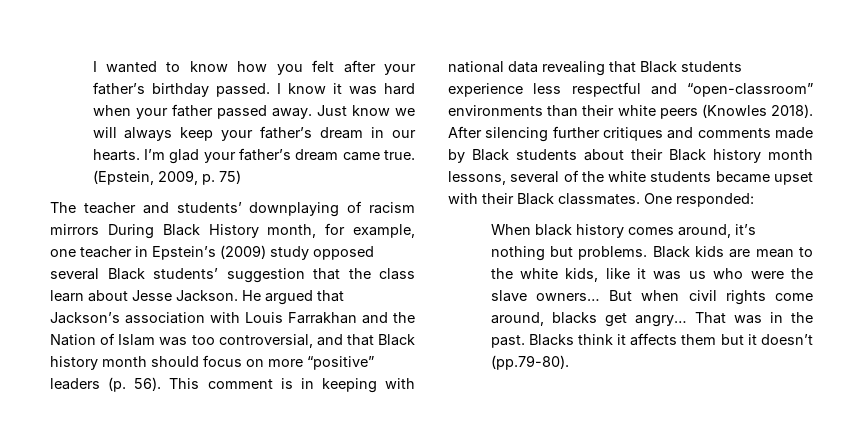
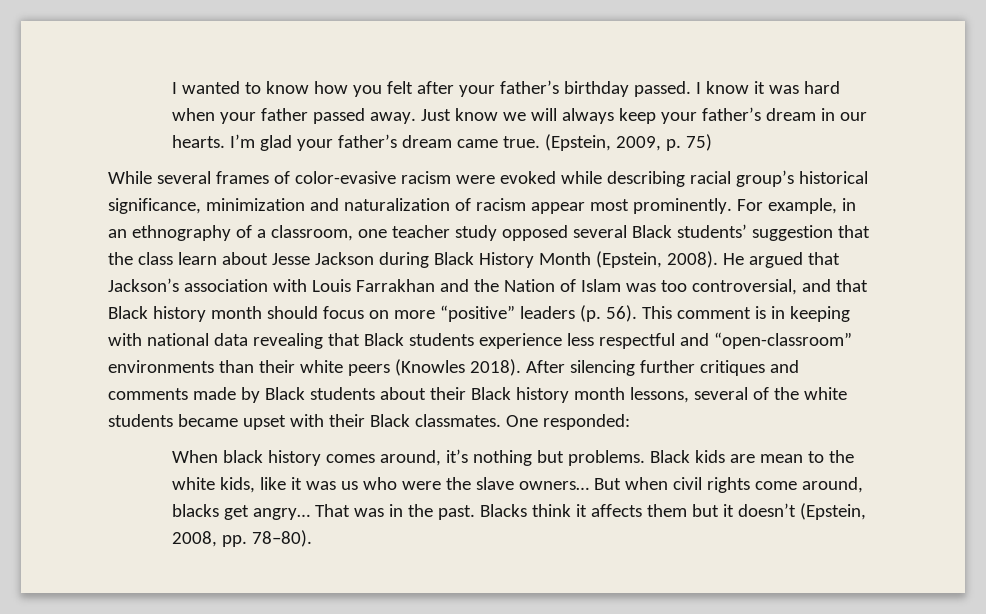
- The teacher and students’ downplaying of racism mirrors During Black History month, for example, one teacher in Epstein’s (2009) study opposed several Black students’ suggestion that the class learn about Jesse Jackson.
+ While several frames of color-evasive racism were evoked while describing racial group’s historical significance, minimization and naturalization of racism appear most prominently. For example, in an ethnography of a classroom, one teacher study opposed several Black students’ suggestion that the class learn about Jesse Jackson during Black History Month (Epstein, 2008).
- Blacks think it affects them but it doesn’t (pp.79-80).
+ Blacks think it affects them but it doesn’t (Epstein, 2008, pp. 78–80).

